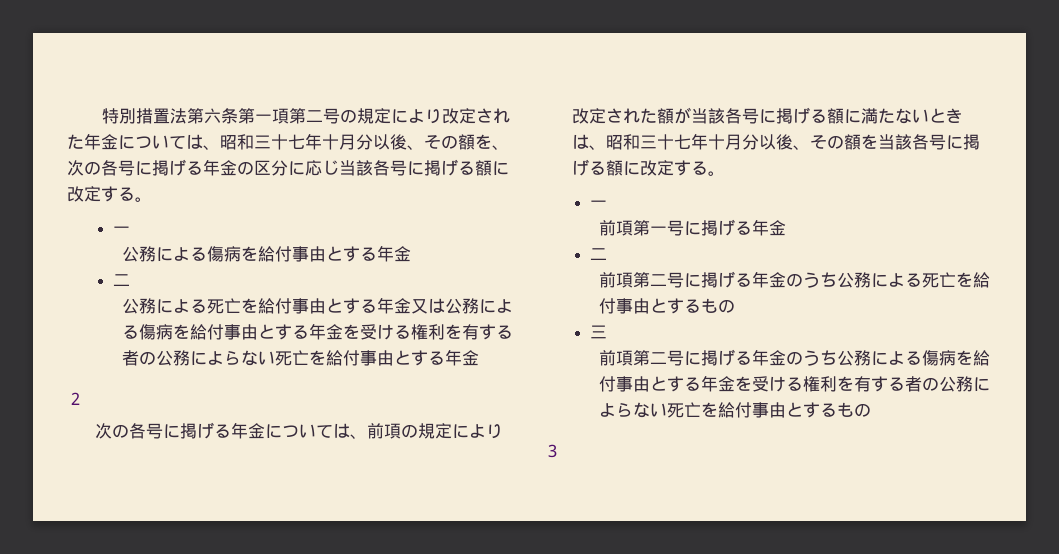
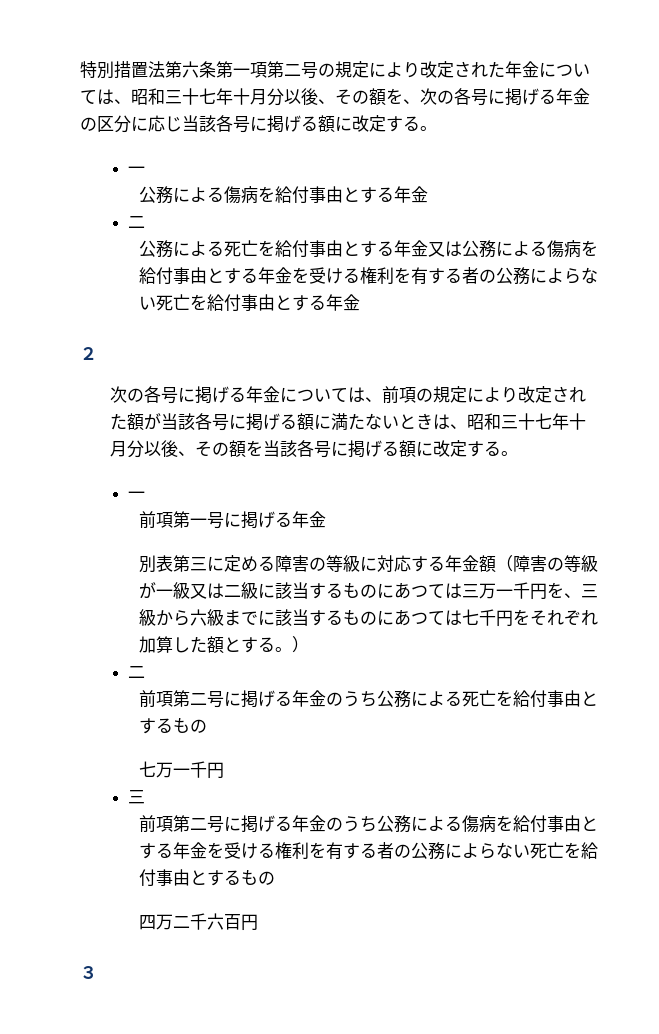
+ 別表第三に定める障害の等級に対応する年金額（障害の等級が一級又は二級に該当するものにあつては三万一千円を、三級から六級までに該当するものにあつては七千円をそれぞれ加算した額とする。）
+ 七万一千円
+ 四万二千六百円

